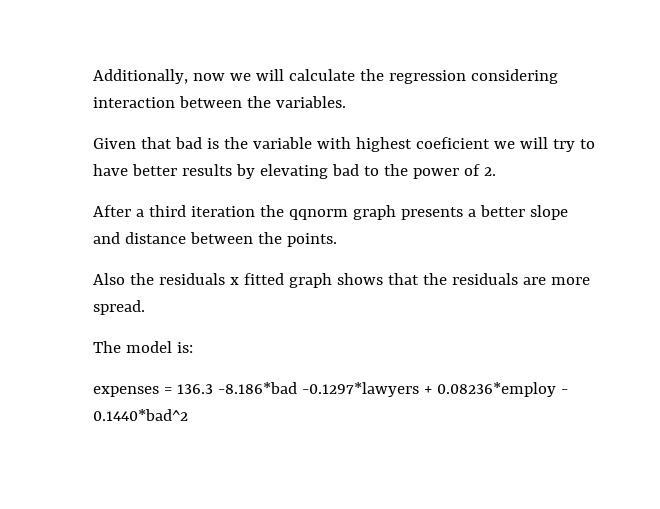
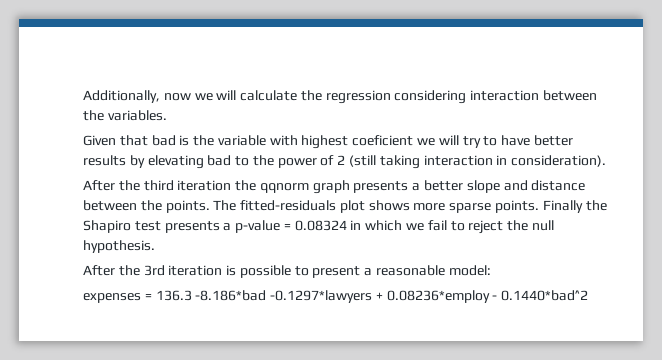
- Given that bad is the variable with highest coeficient we will try to have better results by elevating bad to the power of 2.
- After a third iteration the qqnorm graph presents a better slope and distance between the points.
- Also the residuals x fitted graph shows that the residuals are more spread.
- The model is:
+ Given that bad is the variable with highest coeficient we will try to have better results by elevating bad to the power of 2 (still taking interaction in consideration).
+ After the third iteration the qqnorm graph presents a better slope and distance between the points. The fitted-residuals plot shows more sparse points. Finally the Shapiro test presents a p-value = 0.08324 in which we fail to reject the null hypothesis.
+ After the 3rd iteration is possible to present a reasonable model:

